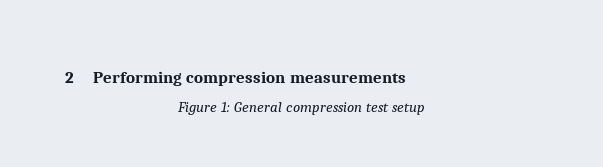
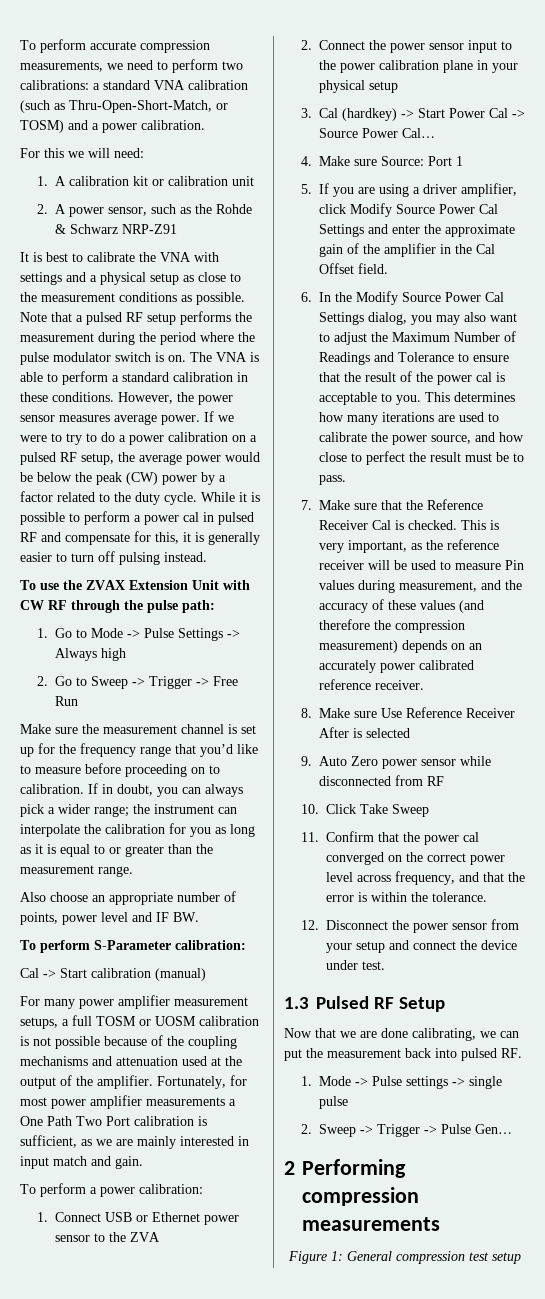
+ To perform accurate compression measurements, we need to perform two calibrations: a standard VNA calibration (such as Thru-Open-Short-Match, or TOSM) and a power calibration.
+ For this we will need:
+ 1. A calibration kit or calibration unit
+ 2. A power sensor, such as the Rohde & Schwarz NRP-Z91
+ It is best to calibrate the VNA with settings and a physical setup as close to the measurement conditions as possible. Note that a pulsed RF setup performs the measurement during the period where the pulse modulator switch is on. The VNA is able to perform a standard calibration in these conditions. However, the power sensor measures average power. If we were to try to do a power calibration on a pulsed RF setup, the average power would be below the peak (CW) power by a factor related to the duty cycle. While it is possible to perform a power cal in pulsed RF and compensate for this, it is generally easier to turn off pulsing instead.
+ To use the ZVAX Extension Unit with CW RF through the pulse path:
+ 1. Go to Mode -> Pulse Settings -> Always high
+ 2. Go to Sweep -> Trigger -> Free Run
+ Make sure the measurement channel is set up for the frequency range that you’d like to measure before proceeding on to calibration. If in doubt, you can always pick a wider range; the instrument can interpolate the calibration for you as long as it is equal to or greater than the measurement range.
+ Also choose an appropriate number of points, power level and IF BW.
+ To perform S-Parameter calibration:
+ Cal -> Start calibration (manual)
+ For many power amplifier measurement setups, a full TOSM or UOSM calibration is not possible because of the coupling mechanisms and attenuation used at the output of the amplifier. Fortunately, for most power amplifier measurements a One Path Two Port calibration is sufficient, as we are mainly interested in input match and gain.
+ To perform a power calibration:
+ 1. Connect USB or Ethernet power sensor to the ZVA
+ 2. Connect the power sensor input to the power calibration plane in your physical setup
+ 3. Cal (hardkey) -> Start Power Cal -> Source Power Cal…
+ 4. Make sure Source: Port 1
+ 5. If you are using a driver amplifier, click Modify Source Power Cal Settings and enter the approximate gain of the amplifier in the Cal Offset field.
+ 6. In the Modify Source Power Cal Settings dialog, you may also want to adjust the Maximum Number of Readings and Tolerance to ensure that the result of the power cal is acceptable to you. This determines how many iterations are used to calibrate the power source, and how close to perfect the result must be to pass.
+ 7. Make sure that the Reference Receiver Cal is checked. This is very important, as the reference receiver will be used to measure Pin values during measurement, and the accuracy of these values (and therefore the compression measurement) depends on an accurately power calibrated reference receiver.
+ 8. Make sure Use Reference Receiver After is selected
+ 9. Auto Zero power sensor while disconnected from RF
+ 10. Click Take Sweep
+ 11. Confirm that the power cal converged on the correct power level across frequency, and that the error is within the tolerance.
+ 12. Disconnect the power sensor from your setup and connect the device under test.
+ 1.3 Pulsed RF Setup
+ Now that we are done calibrating, we can put the measurement back into pulsed RF.
+ 1. Mode -> Pulse settings -> single pulse
+ 2. Sweep -> Trigger -> Pulse Gen…

